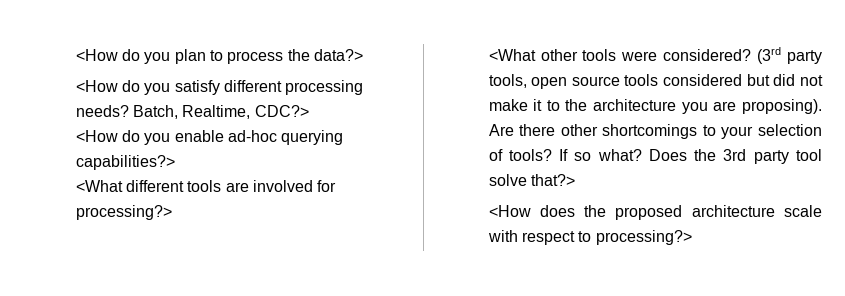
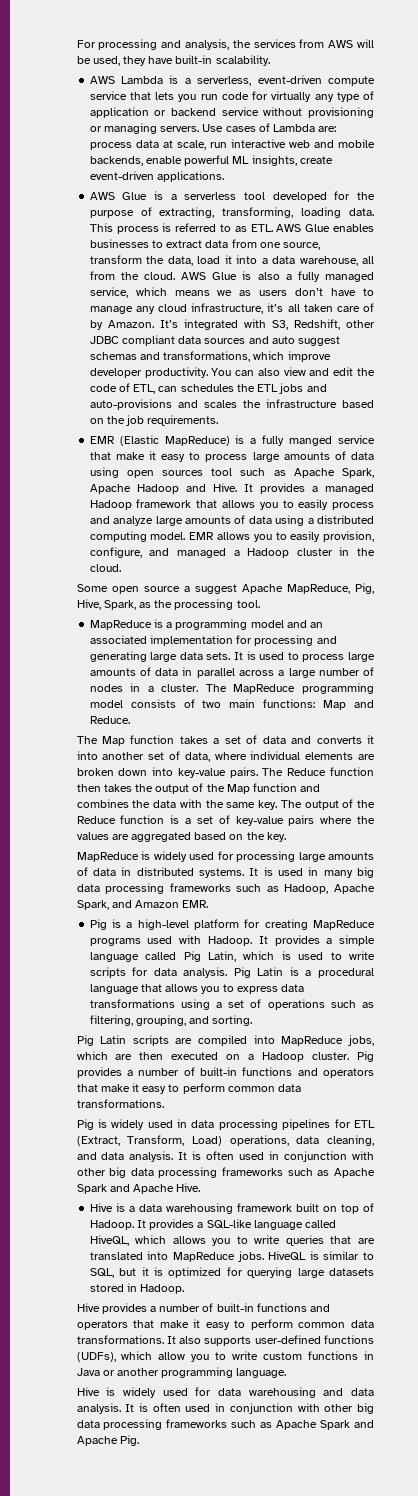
- <How do you plan to process the data?>
- <How do you satisfy different processing needs? Batch, Realtime, CDC?>
- <How do you enable ad-hoc querying capabilities?>
- <What different tools are involved for processing?>
- <What other tools were considered? (3rd party tools, open source tools considered but did not make it to the architecture you are proposing). Are there other shortcomings to your selection of tools? If so what? Does the 3rd party tool solve that?>
- <How does the proposed architecture scale with respect to processing?>
+ For processing and analysis, the services from AWS will be used, they have built-in scalability.
+ AWS Lambda is a serverless, event-driven compute service that lets you run code for virtually any type of application or backend service without provisioning or managing servers. Use cases of Lambda are: process data at scale, run interactive web and mobile backends, enable powerful ML insights, create event-driven applications.
+ AWS Glue is a serverless tool developed for the purpose of extracting, transforming, loading data. This process is referred to as ETL. AWS Glue enables businesses to extract data from one source, transform the data, load it into a data warehouse, all from the cloud. AWS Glue is also a fully managed service, which means we as users don’t have to manage any cloud infrastructure, it’s all taken care of by Amazon. It’s integrated with S3, Redshift, other JDBC compliant data sources and auto suggest schemas and transformations, which improve developer productivity. You can also view and edit the code of ETL, can schedules the ETL jobs and auto-provisions and scales the infrastructure based on the job requirements.
+ EMR (Elastic MapReduce) is a fully manged service that make it easy to process large amounts of data using open sources tool such as Apache Spark, Apache Hadoop and Hive. It provides a managed Hadoop framework that allows you to easily process and analyze large amounts of data using a distributed computing model. EMR allows you to easily provision, configure, and managed a Hadoop cluster in the cloud.
+ Some open source a suggest Apache MapReduce, Pig, Hive, Spark, as the processing tool.
+ MapReduce is a programming model and an associated implementation for processing and generating large data sets. It is used to process large amounts of data in parallel across a large number of nodes in a cluster. The MapReduce programming model consists of two main functions: Map and Reduce.
+ The Map function takes a set of data and converts it into another set of data, where individual elements are broken down into key-value pairs. The Reduce function then takes the output of the Map function and combines the data with the same key. The output of the Reduce function is a set of key-value pairs where the values are aggregated based on the key.
+ MapReduce is widely used for processing large amounts of data in distributed systems. It is used in many big data processing frameworks such as Hadoop, Apache Spark, and Amazon EMR.
+ Pig is a high-level platform for creating MapReduce programs used with Hadoop. It provides a simple language called Pig Latin, which is used to write scripts for data analysis. Pig Latin is a procedural language that allows you to express data transformations using a set of operations such as filtering, grouping, and sorting.
+ Pig Latin scripts are compiled into MapReduce jobs, which are then executed on a Hadoop cluster. Pig provides a number of built-in functions and operators that make it easy to perform common data transformations.
+ Pig is widely used in data processing pipelines for ETL (Extract, Transform, Load) operations, data cleaning, and data analysis. It is often used in conjunction with other big data processing frameworks such as Apache Spark and Apache Hive.
+ Hive is a data warehousing framework built on top of Hadoop. It provides a SQL-like language called HiveQL, which allows you to write queries that are translated into MapReduce jobs. HiveQL is similar to SQL, but it is optimized for querying large datasets stored in Hadoop.
+ Hive provides a number of built-in functions and operators that make it easy to perform common data transformations. It also supports user-defined functions (UDFs), which allow you to write custom functions in Java or another programming language.
+ Hive is widely used for data warehousing and data analysis. It is often used in conjunction with other big data processing frameworks such as Apache Spark and Apache Pig.

